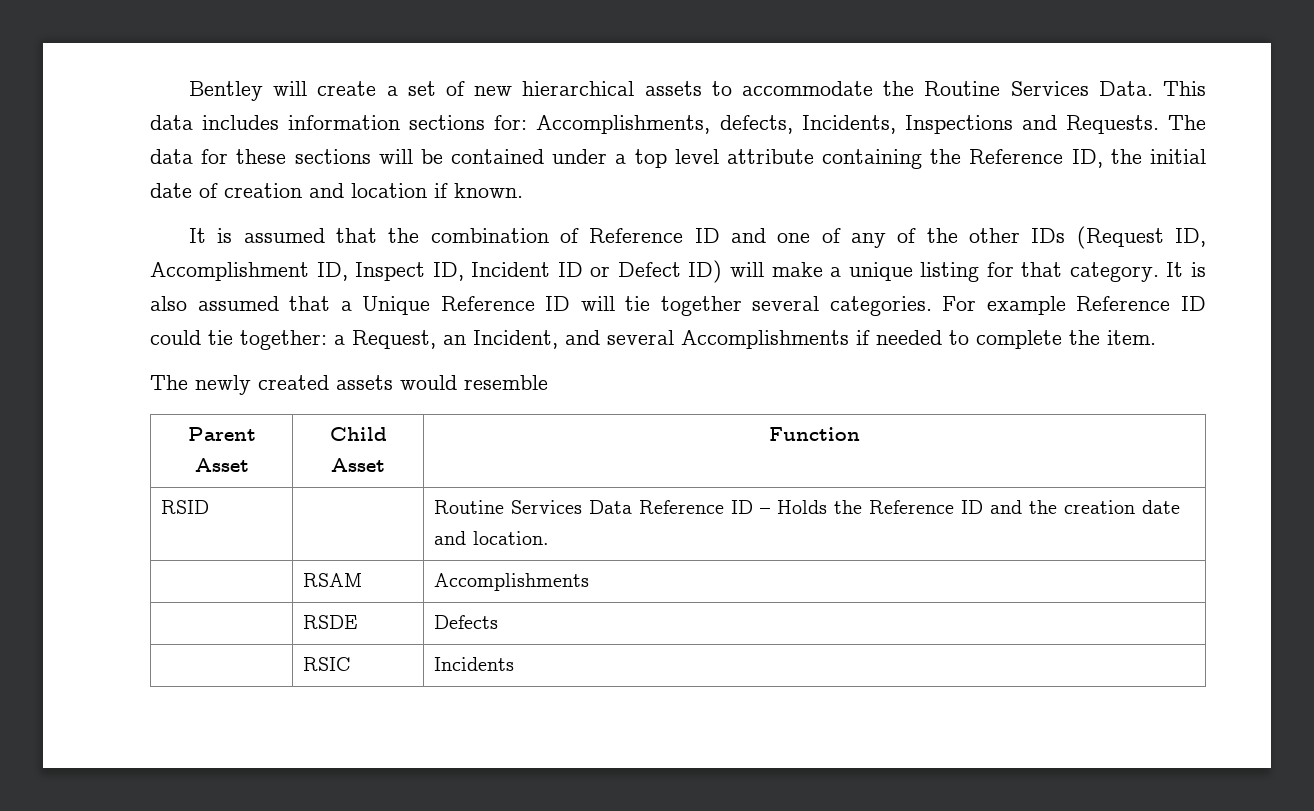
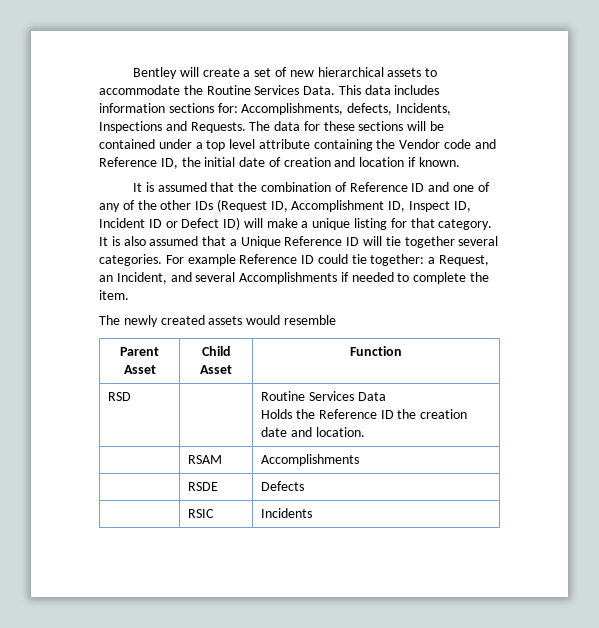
- The data for these sections will be contained under a top level attribute containing the Reference ID, the initial date of creation and location if known.
+ The data for these sections will be contained under a top level attribute containing the Vendor code and Reference ID, the initial date of creation and location if known.
- RSID | | Routine Services Data Reference ID – Holds the Reference ID and the creation date and location.
+ RSD | | Routine Services Data
+ Holds the Reference ID the creation date and location.

